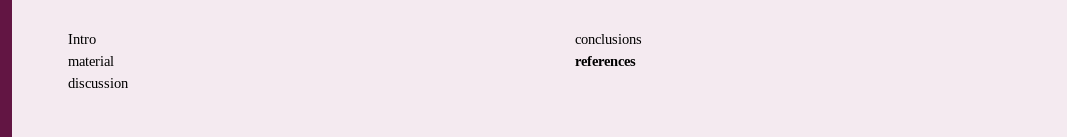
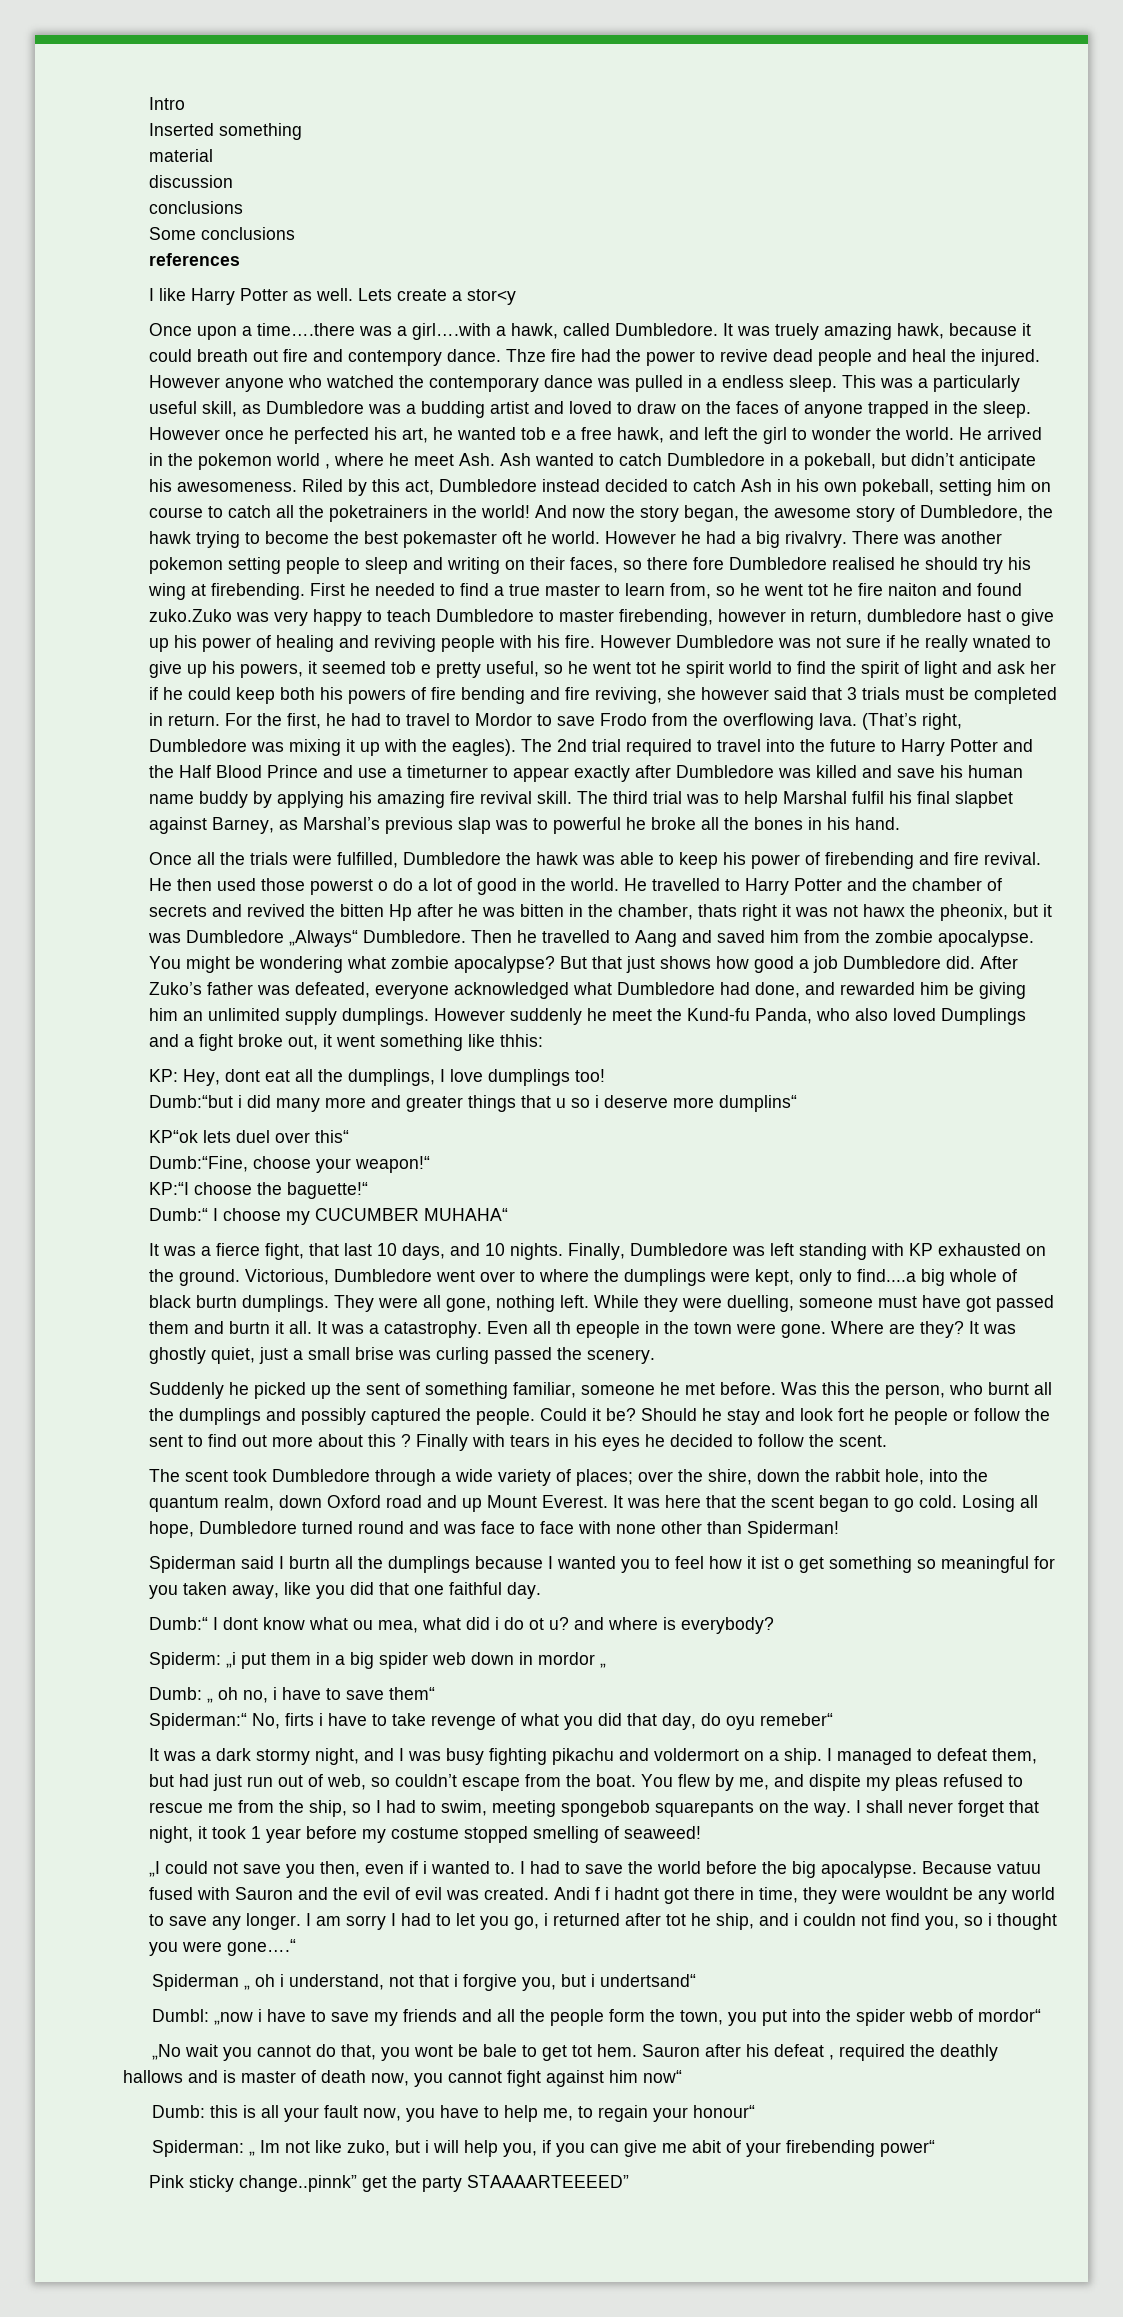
+ Inserted something
+ Some conclusions
+ I like Harry Potter as well. Lets create a stor<y
+ Once upon a time….there was a girl….with a hawk, called Dumbledore. It was truely amazing hawk, because it could breath out fire and contempory dance. Thze fire had the power to revive dead people and heal the injured. However anyone who watched the contemporary dance was pulled in a endless sleep. This was a particularly useful skill, as Dumbledore was a budding artist and loved to draw on the faces of anyone trapped in the sleep. However once he perfected his art, he wanted tob e a free hawk, and left the girl to wonder the world. He arrived in the pokemon world , where he meet Ash. Ash wanted to catch Dumbledore in a pokeball, but didn’t anticipate his awesomeness. Riled by this act, Dumbledore instead decided to catch Ash in his own pokeball, setting him on course to catch all the poketrainers in the world! And now the story began, the awesome story of Dumbledore, the hawk trying to become the best pokemaster oft he world. However he had a big rivalvry. There was another pokemon setting people to sleep and writing on their faces, so there fore Dumbledore realised he should try his wing at firebending. First he needed to find a true master to learn from, so he went tot he fire naiton and found zuko.Zuko was very happy to teach Dumbledore to master firebending, however in return, dumbledore hast o give up his power of healing and reviving people with his fire. However Dumbledore was not sure if he really wnated to give up his powers, it seemed tob e pretty useful, so he went tot he spirit world to find the spirit of light and ask her if he could keep both his powers of fire bending and fire reviving, she however said that 3 trials must be completed in return. For the first, he had to travel to Mordor to save Frodo from the overflowing lava. (That’s right, Dumbledore was mixing it up with the eagles). The 2nd trial required to travel into the future to Harry Potter and the Half Blood Prince and use a timeturner to appear exactly after Dumbledore was killed and save his human name buddy by applying his amazing fire revival skill. The third trial was to help Marshal fulfil his final slapbet against Barney, as Marshal’s previous slap was to powerful he broke all the bones in his hand.
+ Once all the trials were fulfilled, Dumbledore the hawk was able to keep his power of firebending and fire revival. He then used those powerst o do a lot of good in the world. He travelled to Harry Potter and the chamber of secrets and revived the bitten Hp after he was bitten in the chamber, thats right it was not hawx the pheonix, but it was Dumbledore „Always“ Dumbledore. Then he travelled to Aang and saved him from the zombie apocalypse. You might be wondering what zombie apocalypse? But that just shows how good a job Dumbledore did. After Zuko’s father was defeated, everyone acknowledged what Dumbledore had done, and rewarded him be giving him an unlimited supply dumplings. However suddenly he meet the Kund-fu Panda, who also loved Dumplings and a fight broke out, it went something like thhis:
+ KP: Hey, dont eat all the dumplings, I love dumplings too!
+ Dumb:“but i did many more and greater things that u so i deserve more dumplins“
+ KP“ok lets duel over this“
+ Dumb:“Fine, choose your weapon!“
+ KP:“I choose the baguette!“
+ Dumb:“ I choose my CUCUMBER MUHAHA“
+ It was a fierce fight, that last 10 days, and 10 nights. Finally, Dumbledore was left standing with KP exhausted on the ground. Victorious, Dumbledore went over to where the dumplings were kept, only to find....a big whole of black burtn dumplings. They were all gone, nothing left. While they were duelling, someone must have got passed them and burtn it all. It was a catastrophy. Even all th epeople in the town were gone. Where are they? It was ghostly quiet, just a small brise was curling passed the scenery.
+ Suddenly he picked up the sent of something familiar, someone he met before. Was this the person, who burnt all the dumplings and possibly captured the people. Could it be? Should he stay and look fort he people or follow the sent to find out more about this ? Finally with tears in his eyes he decided to follow the scent.
+ The scent took Dumbledore through a wide variety of places; over the shire, down the rabbit hole, into the quantum realm, down Oxford road and up Mount Everest. It was here that the scent began to go cold. Losing all hope, Dumbledore turned round and was face to face with none other than Spiderman!
+ Spiderman said I burtn all the dumplings because I wanted you to feel how it ist o get something so meaningful for you taken away, like you did that one faithful day.
+ Dumb:“ I dont know what ou mea, what did i do ot u? and where is everybody?
+ Spiderm: „i put them in a big spider web down in mordor „
+ Dumb: „ oh no, i have to save them“
+ Spiderman:“ No, firts i have to take revenge of what you did that day, do oyu remeber“
+ It was a dark stormy night, and I was busy fighting pikachu and voldermort on a ship. I managed to defeat them, but had just run out of web, so couldn’t escape from the boat. You flew by me, and dispite my pleas refused to rescue me from the ship, so I had to swim, meeting spongebob squarepants on the way. I shall never forget that night, it took 1 year before my costume stopped smelling of seaweed!
+ „I could not save you then, even if i wanted to. I had to save the world before the big apocalypse. Because vatuu fused with Sauron and the evil of evil was created. Andi f i hadnt got there in time, they were wouldnt be any world to save any longer. I am sorry I had to let you go, i returned after tot he ship, and i couldn not find you, so i thought you were gone….“
+ Spiderman „ oh i understand, not that i forgive you, but i undertsand“
+ Dumbl: „now i have to save my friends and all the people form the town, you put into the spider webb of mordor“
+ „No wait you cannot do that, you wont be bale to get tot hem. Sauron after his defeat , required the deathly hallows and is master of death now, you cannot fight against him now“
+ Dumb: this is all your fault now, you have to help me, to regain your honour“
+ Spiderman: „ Im not like zuko, but i will help you, if you can give me abit of your firebending power“
+ Pink sticky change..pinnk” get the party STAAAARTEEEED”

